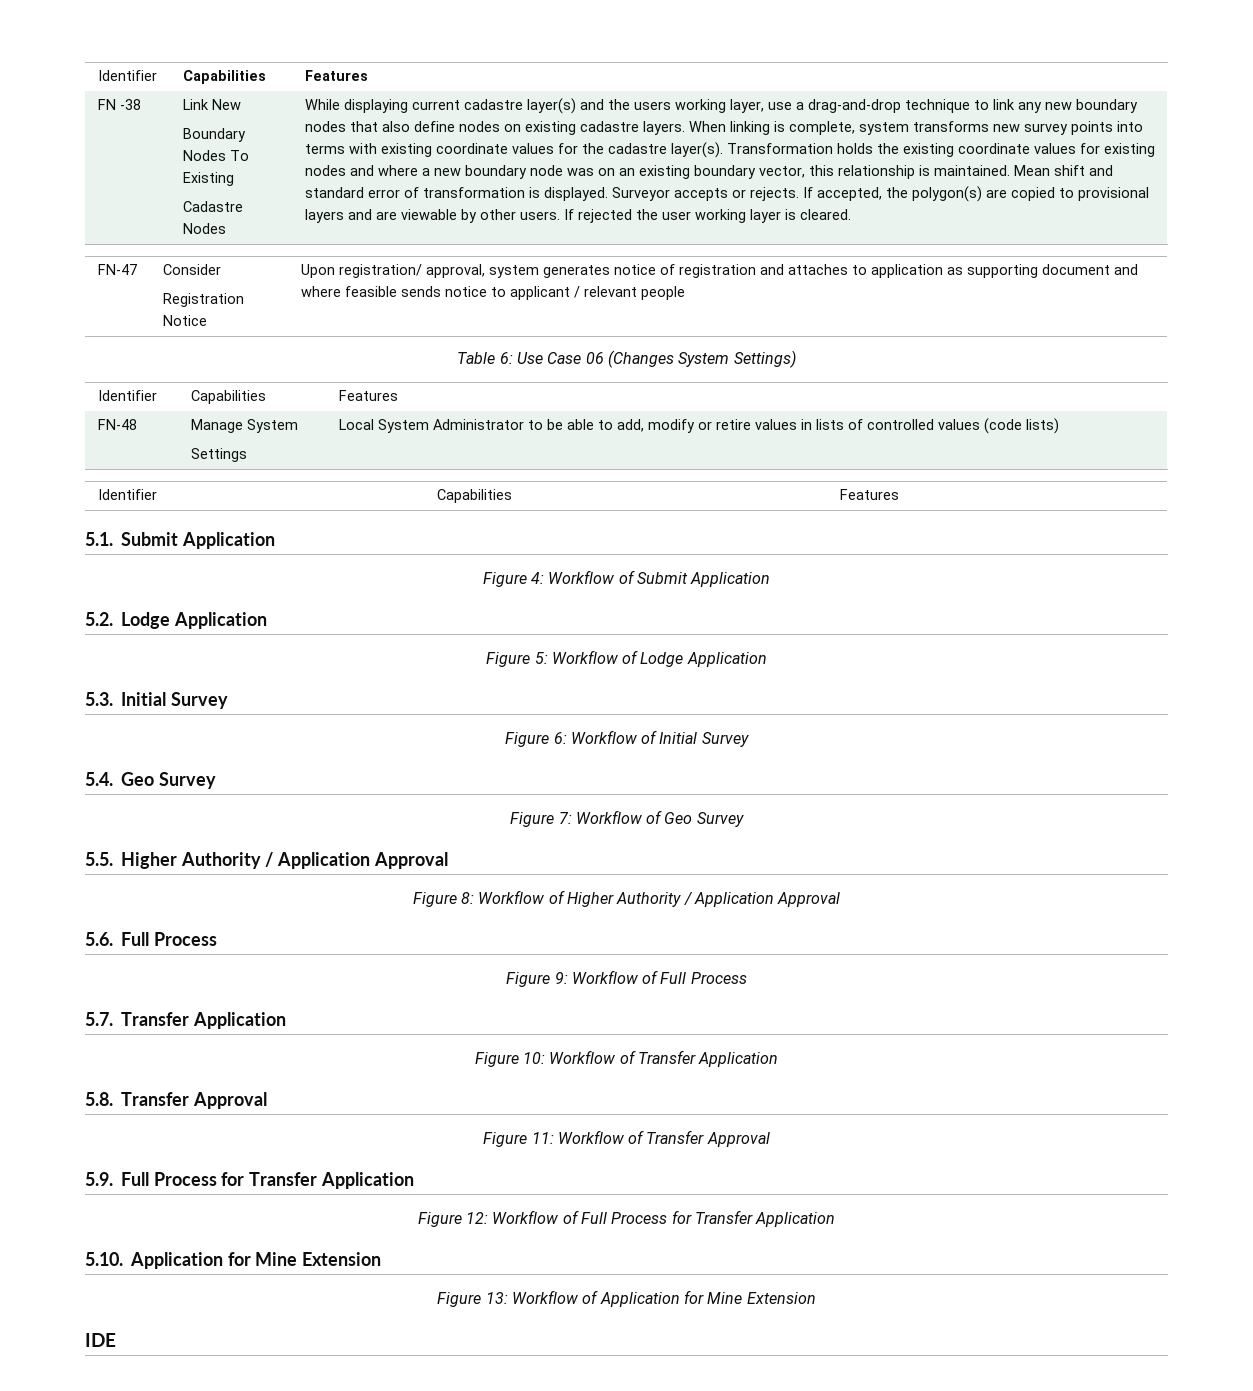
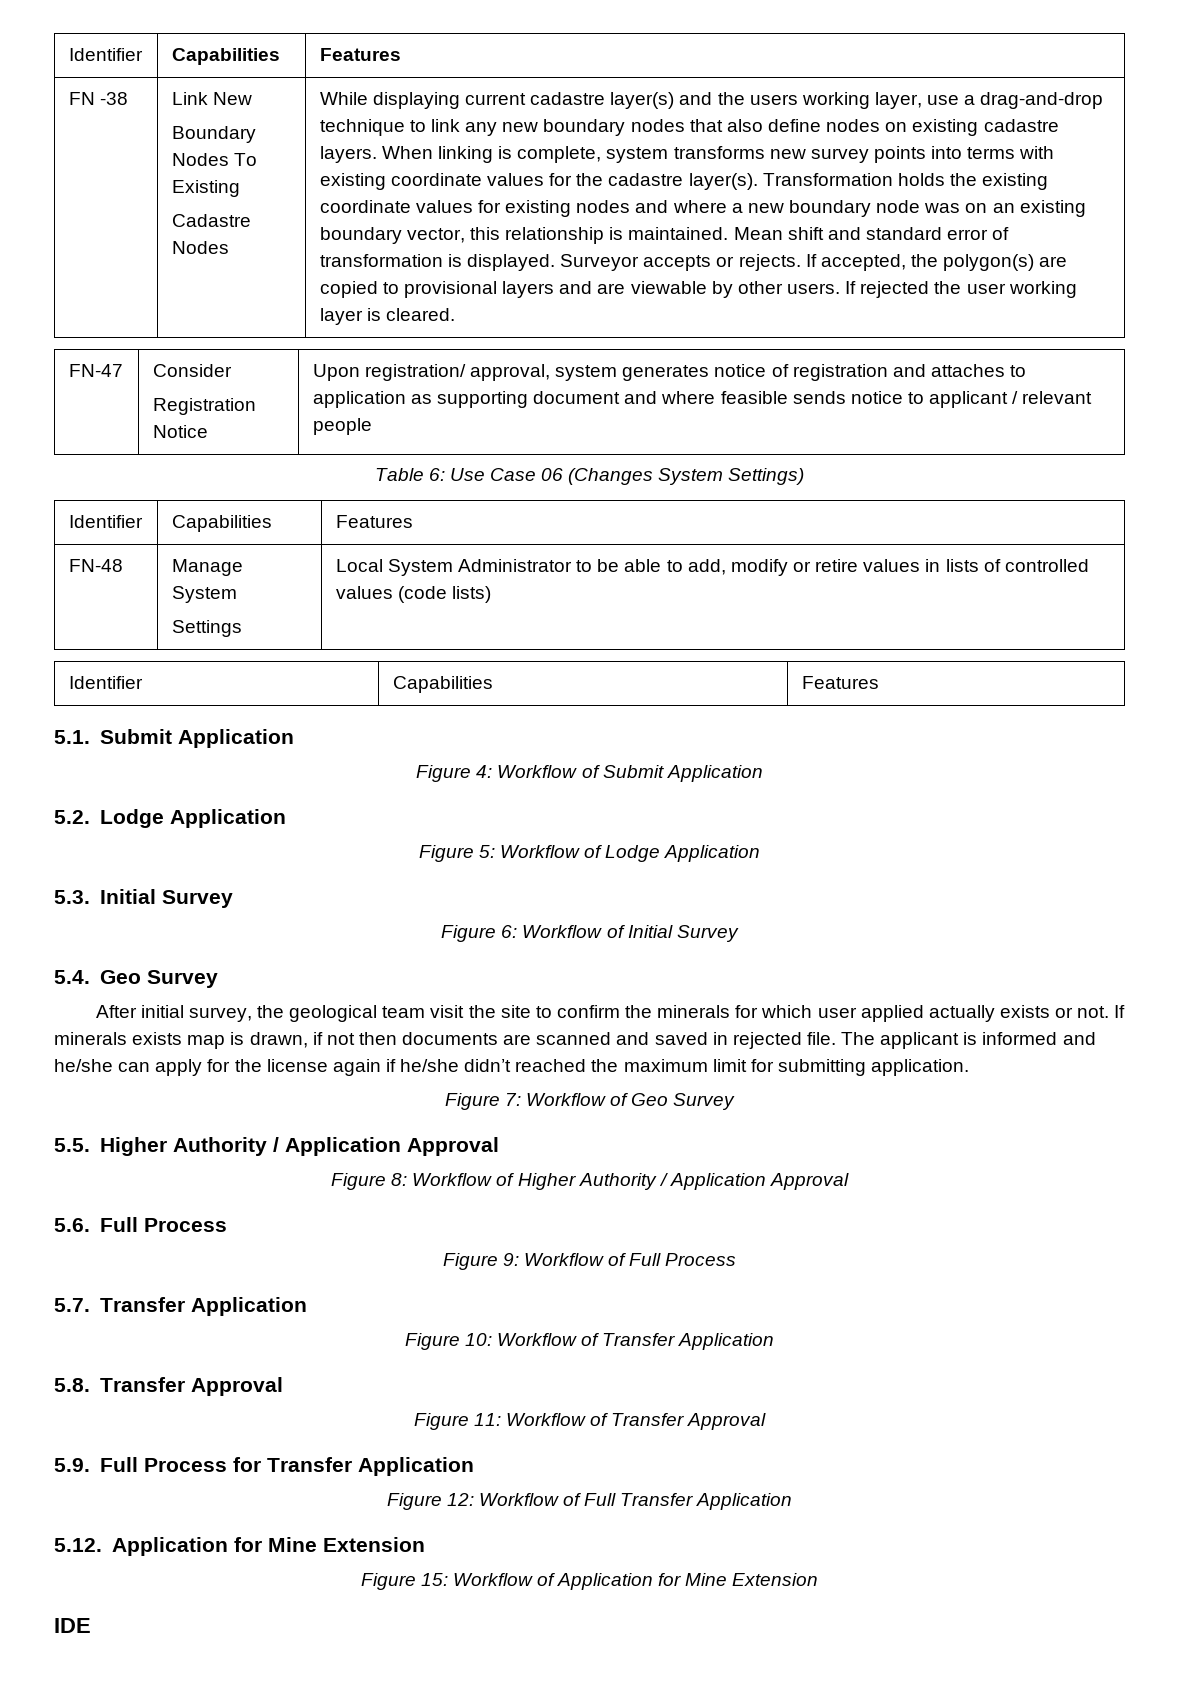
+ After initial survey, the geological team visit the site to confirm the minerals for which user applied actually exists or not. If minerals exists map is drawn, if not then documents are scanned and saved in rejected file. The applicant is informed and he/she can apply for the license again if he/she didn’t reached the maximum limit for submitting application.
- Figure 12: Workflow of Full Process for Transfer Application
- 5.10. Application for Mine Extension
+ Figure 12: Workflow of Full Transfer Application
+ 5.12. Application for Mine Extension
- Figure 13: Workflow of Application for Mine Extension
+ Figure 15: Workflow of Application for Mine Extension

